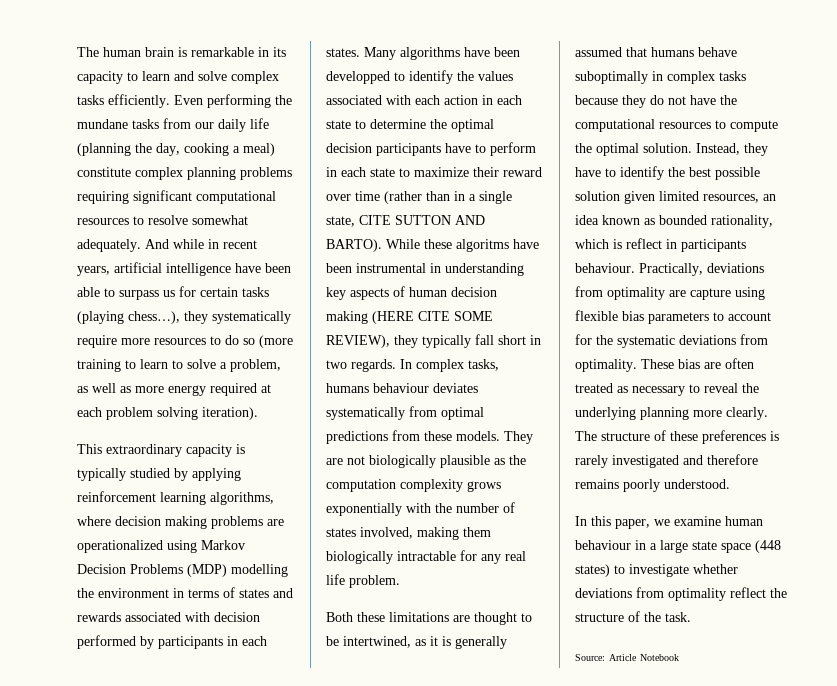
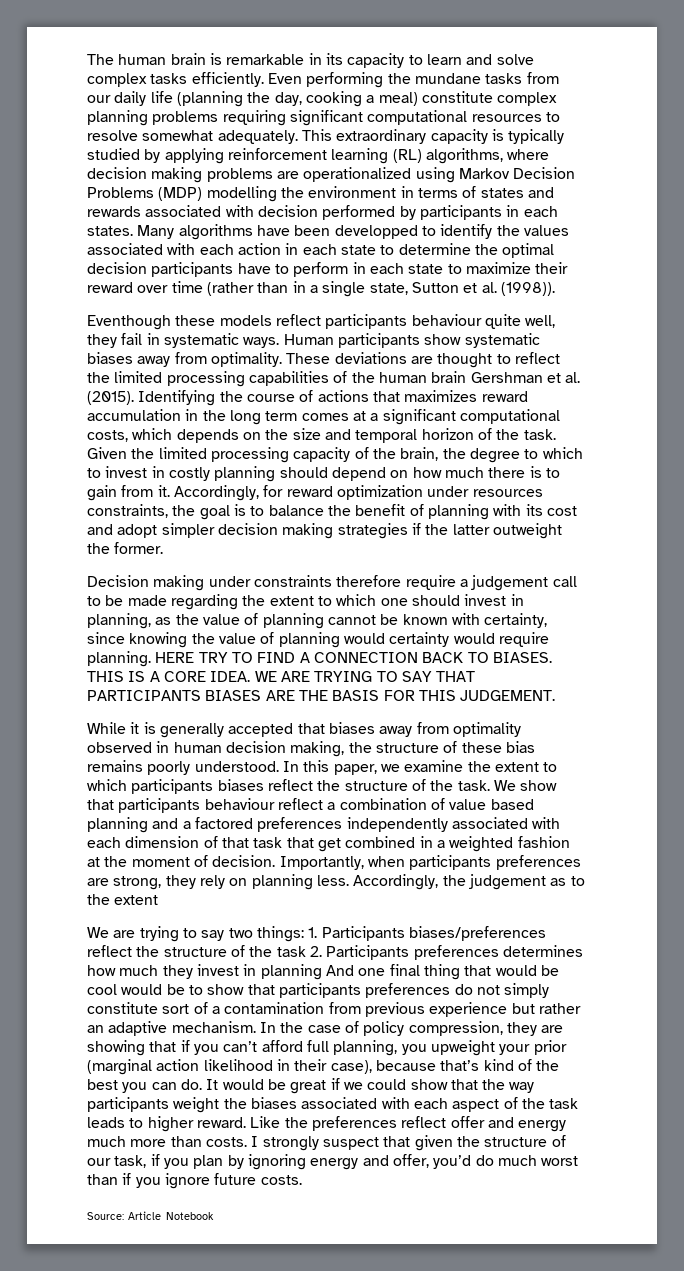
- Even performing the mundane tasks from our daily life (planning the day, cooking a meal) constitute complex planning problems requiring significant computational resources to resolve somewhat adequately. And while in recent years, artificial intelligence have been able to surpass us for certain tasks (playing chess…), they systematically require more resources to do so (more training to learn to solve a problem, as well as more energy required at each problem solving iteration).
- This extraordinary capacity is typically studied by applying reinforcement learning algorithms, where decision making problems are operationalized using Markov Decision Problems (MDP) modelling the environment in terms of states and rewards associated with decision performed by participants in each states.
+ Even performing the mundane tasks from our daily life (planning the day, cooking a meal) constitute complex planning problems requiring significant computational resources to resolve somewhat adequately. This extraordinary capacity is typically studied by applying reinforcement learning (RL) algorithms, where decision making problems are operationalized using Markov Decision Problems (MDP) modelling the environment in terms of states and rewards associated with decision performed by participants in each states.
- Many algorithms have been developped to identify the values associated with each action in each state to determine the optimal decision participants have to perform in each state to maximize their reward over time (rather than in a single state, CITE SUTTON AND BARTO). While these algoritms have been instrumental in understanding key aspects of human decision making (HERE CITE SOME REVIEW), they typically fall short in two regards. In complex tasks, humans behaviour deviates systematically from optimal predictions from these models. They are not biologically plausible as the computation complexity grows exponentially with the number of states involved, making them biologically intractable for any real life problem.
- Both these limitations are thought to be intertwined, as it is generally assumed that humans behave suboptimally in complex tasks because they do not have the computational resources to compute the optimal solution. Instead, they have to identify the best possible solution given limited resources, an idea known as bounded rationality, which is reflect in participants behaviour. Practically, deviations from optimality are capture using flexible bias parameters to account for the systematic deviations from optimality. These bias are often treated as necessary to reveal the underlying planning more clearly. The structure of these preferences is rarely investigated and therefore remains poorly understood.
- In this paper, we examine human behaviour in a large state space (448 states) to investigate whether deviations from optimality reflect the structure of the task.
+ Many algorithms have been developped to identify the values associated with each action in each state to determine the optimal decision participants have to perform in each state to maximize their reward over time (rather than in a single state, Sutton et al. (1998)).
+ Eventhough these models reflect participants behaviour quite well, they fail in systematic ways. Human participants show systematic biases away from optimality. These deviations are thought to reflect the limited processing capabilities of the human brain Gershman et al. (2015). Identifying the course of actions that maximizes reward accumulation in the long term comes at a significant computational costs, which depends on the size and temporal horizon of the task. Given the limited processing capacity of the brain, the degree to which to invest in costly planning should depend on how much there is to gain from it. Accordingly, for reward optimization under resources constraints, the goal is to balance the benefit of planning with its cost and adopt simpler decision making strategies if the latter outweight the former.
+ Decision making under constraints therefore require a judgement call to be made regarding the extent to which one should invest in planning, as the value of planning cannot be known with certainty, since knowing the value of planning would certainty would require planning. HERE TRY TO FIND A CONNECTION BACK TO BIASES. THIS IS A CORE IDEA. WE ARE TRYING TO SAY THAT PARTICIPANTS BIASES ARE THE BASIS FOR THIS JUDGEMENT.
+ While it is generally accepted that biases away from optimality observed in human decision making, the structure of these bias remains poorly understood. In this paper, we examine the extent to which participants biases reflect the structure of the task. We show that participants behaviour reflect a combination of value based planning and a factored preferences independently associated with each dimension of that task that get combined in a weighted fashion at the moment of decision. Importantly, when participants preferences are strong, they rely on planning less. Accordingly, the judgement as to the extent
+ We are trying to say two things: 1. Participants biases/preferences reflect the structure of the task 2. Participants preferences determines how much they invest in planning And one final thing that would be cool would be to show that participants preferences do not simply constitute sort of a contamination from previous experience but rather an adaptive mechanism. In the case of policy compression, they are showing that if you can’t afford full planning, you upweight your prior (marginal action likelihood in their case), because that’s kind of the best you can do. It would be great if we could show that the way participants weight the biases associated with each aspect of the task leads to higher reward. Like the preferences reflect offer and energy much more than costs. I strongly suspect that given the structure of our task, if you plan by ignoring energy and offer, you’d do much worst than if you ignore future costs.

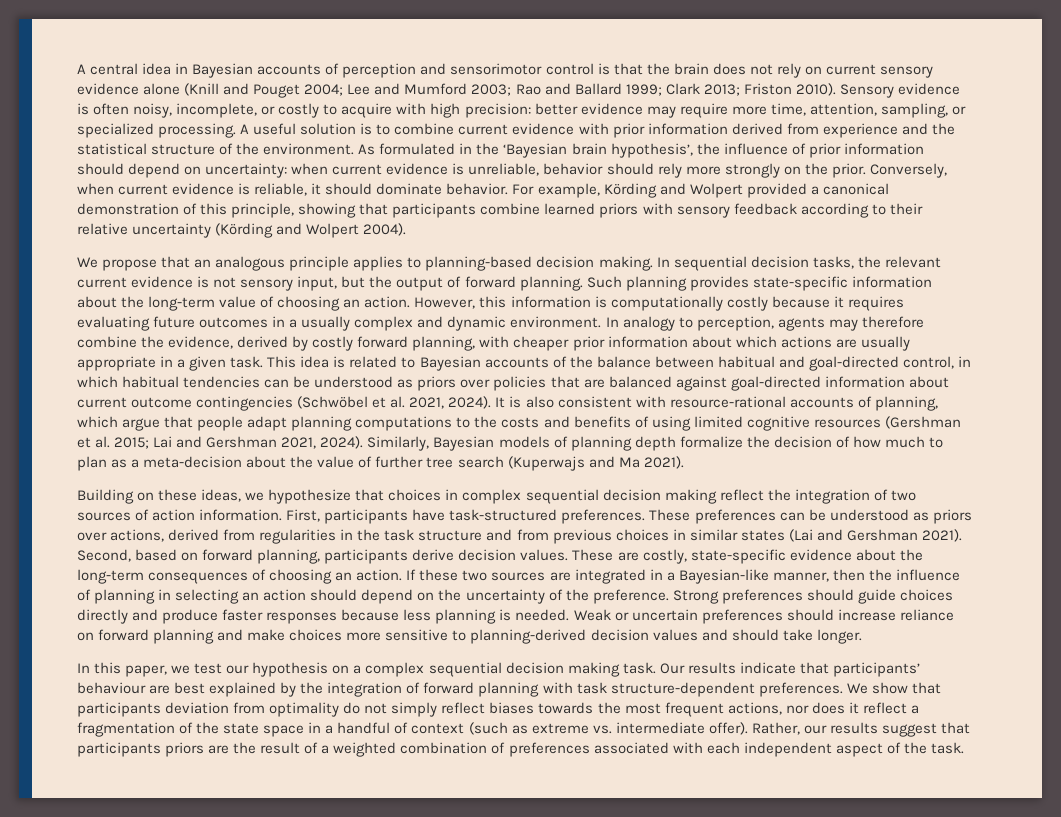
- The human brain is remarkable in its capacity to learn and solve complex tasks efficiently. Even performing the mundane tasks from our daily life (planning the day, cooking a meal) constitute complex planning problems requiring significant computational resources to resolve somewhat adequately. This extraordinary capacity is typically studied by applying reinforcement learning (RL) algorithms, where decision making problems are operationalized using Markov Decision Problems (MDP) modelling the environment in terms of states and rewards associated with decision performed by participants in each states. Many algorithms have been developped to identify the values associated with each action in each state to determine the optimal decision participants have to perform in each state to maximize their reward over time (rather than in a single state, Sutton et al. (1998)).
- Eventhough these models reflect participants behaviour quite well, they fail in systematic ways. Human participants show systematic biases away from optimality. These deviations are thought to reflect the limited processing capabilities of the human brain Gershman et al. (2015). Identifying the course of actions that maximizes reward accumulation in the long term comes at a significant computational costs, which depends on the size and temporal horizon of the task. Given the limited processing capacity of the brain, the degree to which to invest in costly planning should depend on how much there is to gain from it. Accordingly, for reward optimization under resources constraints, the goal is to balance the benefit of planning with its cost and adopt simpler decision making strategies if the latter outweight the former.
- Decision making under constraints therefore require a judgement call to be made regarding the extent to which one should invest in planning, as the value of planning cannot be known with certainty, since knowing the value of planning would certainty would require planning. HERE TRY TO FIND A CONNECTION BACK TO BIASES. THIS IS A CORE IDEA. WE ARE TRYING TO SAY THAT PARTICIPANTS BIASES ARE THE BASIS FOR THIS JUDGEMENT.
- While it is generally accepted that biases away from optimality observed in human decision making, the structure of these bias remains poorly understood. In this paper, we examine the extent to which participants biases reflect the structure of the task. We show that participants behaviour reflect a combination of value based planning and a factored preferences independently associated with each dimension of that task that get combined in a weighted fashion at the moment of decision. Importantly, when participants preferences are strong, they rely on planning less. Accordingly, the judgement as to the extent
- We are trying to say two things: 1. Participants biases/preferences reflect the structure of the task 2. Participants preferences determines how much they invest in planning And one final thing that would be cool would be to show that participants preferences do not simply constitute sort of a contamination from previous experience but rather an adaptive mechanism. In the case of policy compression, they are showing that if you can’t afford full planning, you upweight your prior (marginal action likelihood in their case), because that’s kind of the best you can do. It would be great if we could show that the way participants weight the biases associated with each aspect of the task leads to higher reward. Like the preferences reflect offer and energy much more than costs. I strongly suspect that given the structure of our task, if you plan by ignoring energy and offer, you’d do much worst than if you ignore future costs.
- Source: Article Notebook
+ A central idea in Bayesian accounts of perception and sensorimotor control is that the brain does not rely on current sensory evidence alone (Knill and Pouget 2004; Lee and Mumford 2003; Rao and Ballard 1999; Clark 2013; Friston 2010). Sensory evidence is often noisy, incomplete, or costly to acquire with high precision: better evidence may require more time, attention, sampling, or specialized processing. A useful solution is to combine current evidence with prior information derived from experience and the statistical structure of the environment. As formulated in the ‘Bayesian brain hypothesis’, the influence of prior information should depend on uncertainty: when current evidence is unreliable, behavior should rely more strongly on the prior. Conversely, when current evidence is reliable, it should dominate behavior. For example, Körding and Wolpert provided a canonical demonstration of this principle, showing that participants combine learned priors with sensory feedback according to their relative uncertainty (Körding and Wolpert 2004).
+ We propose that an analogous principle applies to planning-based decision making. In sequential decision tasks, the relevant current evidence is not sensory input, but the output of forward planning. Such planning provides state-specific information about the long-term value of choosing an action. However, this information is computationally costly because it requires evaluating future outcomes in a usually complex and dynamic environment. In analogy to perception, agents may therefore combine the evidence, derived by costly forward planning, with cheaper prior information about which actions are usually appropriate in a given task. This idea is related to Bayesian accounts of the balance between habitual and goal-directed control, in which habitual tendencies can be understood as priors over policies that are balanced against goal-directed information about current outcome contingencies (Schwöbel et al. 2021, 2024). It is also consistent with resource-rational accounts of planning, which argue that people adapt planning computations to the costs and benefits of using limited cognitive resources (Gershman et al. 2015; Lai and Gershman 2021, 2024). Similarly, Bayesian models of planning depth formalize the decision of how much to plan as a meta-decision about the value of further tree search (Kuperwajs and Ma 2021).
+ Building on these ideas, we hypothesize that choices in complex sequential decision making reflect the integration of two sources of action information. First, participants have task-structured preferences. These preferences can be understood as priors over actions, derived from regularities in the task structure and from previous choices in similar states (Lai and Gershman 2021). Second, based on forward planning, participants derive decision values. These are costly, state-specific evidence about the long-term consequences of choosing an action. If these two sources are integrated in a Bayesian-like manner, then the influence of planning in selecting an action should depend on the uncertainty of the preference. Strong preferences should guide choices directly and produce faster responses because less planning is needed. Weak or uncertain preferences should increase reliance on forward planning and make choices more sensitive to planning-derived decision values and should take longer.
+ In this paper, we test our hypothesis on a complex sequential decision making task. Our results indicate that participants’ behaviour are best explained by the integration of forward planning with task structure-dependent preferences. We show that participants deviation from optimality do not simply reflect biases towards the most frequent actions, nor does it reflect a fragmentation of the state space in a handful of context (such as extreme vs. intermediate offer). Rather, our results suggest that participants priors are the result of a weighted combination of preferences associated with each independent aspect of the task.

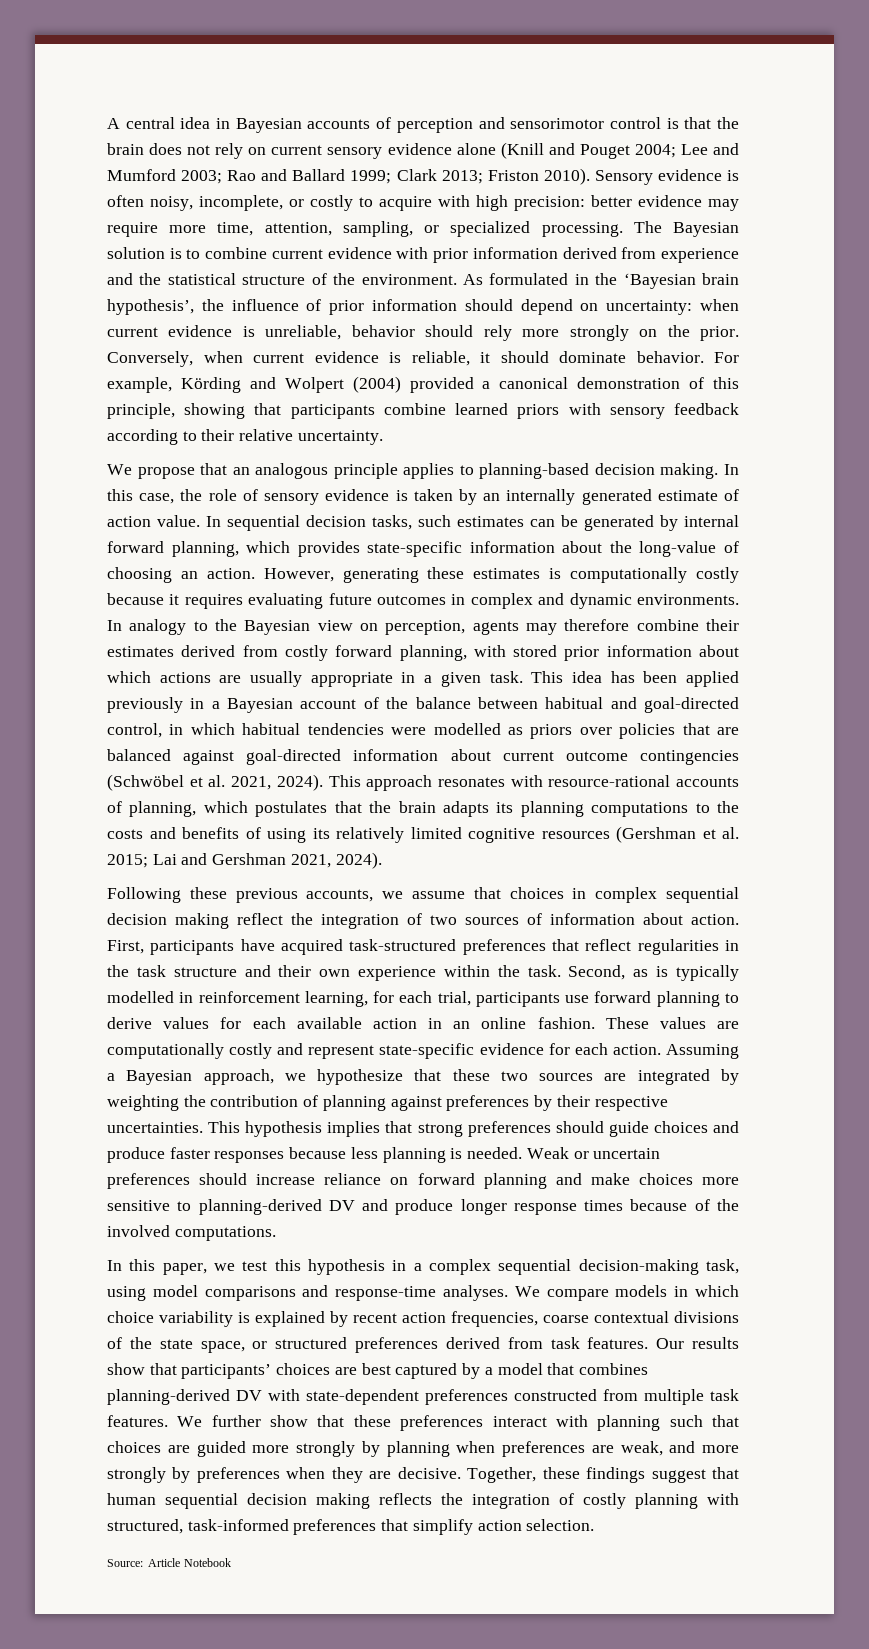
- A useful solution is to combine current evidence with prior information derived from experience and the statistical structure of the environment.
+ The Bayesian solution is to combine current evidence with prior information derived from experience and the statistical structure of the environment.
- For example, Körding and Wolpert provided a canonical demonstration of this principle, showing that participants combine learned priors with sensory feedback according to their relative uncertainty (Körding and Wolpert 2004).
+ For example, Körding and Wolpert (2004) provided a canonical demonstration of this principle, showing that participants combine learned priors with sensory feedback according to their relative uncertainty.
- In sequential decision tasks, the relevant current evidence is not sensory input, but the output of forward planning. Such planning provides state-specific information about the long-term value of choosing an action.
+ In this case, the role of sensory evidence is taken by an internally generated estimate of action value. In sequential decision tasks, such estimates can be generated by internal forward planning, which provides state-specific information about the long-value of choosing an action.
- However, this information is computationally costly because it requires evaluating future outcomes in a usually complex and dynamic environment.
+ However, generating these estimates is computationally costly because it requires evaluating future outcomes in complex and dynamic environments.
- In analogy to perception, agents may therefore combine the evidence, derived by costly forward planning, with cheaper prior information about which actions are usually appropriate in a given task.
+ In analogy to the Bayesian view on perception, agents may therefore combine their estimates derived from costly forward planning, with stored prior information about which actions are usually appropriate in a given task.
- This idea is related to Bayesian accounts of the balance between habitual and goal-directed control, in which habitual tendencies can be understood as priors over policies that are balanced against goal-directed information about current outcome contingencies (Schwöbel et al. 2021, 2024).
+ This idea has been applied previously in a Bayesian account of the balance between habitual and goal-directed control, in which habitual tendencies were modelled as priors over policies that are balanced against goal-directed information about current outcome contingencies (Schwöbel et al. 2021, 2024).
- It is also consistent with resource-rational accounts of planning, which argue that people adapt planning computations to the costs and benefits of using limited cognitive resources (Gershman et al. 2015;
+ This approach resonates with resource-rational accounts of planning, which postulates that the brain adapts its planning computations to the costs and benefits of using its relatively limited cognitive resources (Gershman et al. 2015;
- Lai and Gershman 2021, 2024). Similarly, Bayesian models of planning depth formalize the decision of how much to plan as a meta-decision about the value of further tree search (Kuperwajs and Ma 2021).
- Building on these ideas, we hypothesize that choices in complex sequential decision making reflect the integration of two sources of action information. First, participants have task-structured preferences. These preferences can be understood as priors over actions, derived from regularities in the task structure and from previous choices in similar states (Lai and Gershman 2021). Second, based on forward planning, participants derive decision values. These are costly, state-specific evidence about the long-term consequences of choosing an action. If these two sources are integrated in a Bayesian-like manner, then the influence of planning in selecting an action should depend on the uncertainty of the preference. Strong preferences should guide choices directly and produce faster responses because less planning is needed.
+ Lai and Gershman 2021, 2024).
+ Following these previous accounts, we assume that choices in complex sequential decision making reflect the integration of two sources of information about action. First, participants have acquired task-structured preferences that reflect regularities in the task structure and their own experience within the task. Second, as is typically modelled in reinforcement learning, for each trial, participants use forward planning to derive values for each available action in an online fashion. These values are computationally costly and represent state-specific evidence for each action. Assuming a Bayesian approach, we hypothesize that these two sources are integrated by weighting the contribution of planning against preferences by their respective uncertainties. This hypothesis implies that strong preferences should guide choices and produce faster responses because less planning is needed.
- Weak or uncertain preferences should increase reliance on forward planning and make choices more sensitive to planning-derived decision values and should take longer.
+ Weak or uncertain preferences should increase reliance on forward planning and make choices more sensitive to planning-derived DV and produce longer response times because of the involved computations.
- In this paper, we test our hypothesis on a complex sequential decision making task. Our results indicate that participants’ behaviour are best explained by the integration of forward planning with task structure-dependent preferences. We show that participants deviation from optimality do not simply reflect biases towards the most frequent actions, nor does it reflect a fragmentation of the state space in a handful of context (such as extreme vs. intermediate offer). Rather, our results suggest that participants priors are the result of a weighted combination of preferences associated with each independent aspect of the task.
+ In this paper, we test this hypothesis in a complex sequential decision-making task, using model comparisons and response-time analyses. We compare models in which choice variability is explained by recent action frequencies, coarse contextual divisions of the state space, or structured preferences derived from task features. Our results show that participants’ choices are best captured by a model that combines planning-derived DV with state-dependent preferences constructed from multiple task features. We further show that these preferences interact with planning such that choices are guided more strongly by planning when preferences are weak, and more strongly by preferences when they are decisive. Together, these findings suggest that human sequential decision making reflects the integration of costly planning with structured, task-informed preferences that simplify action selection.
+ Source: Article Notebook

